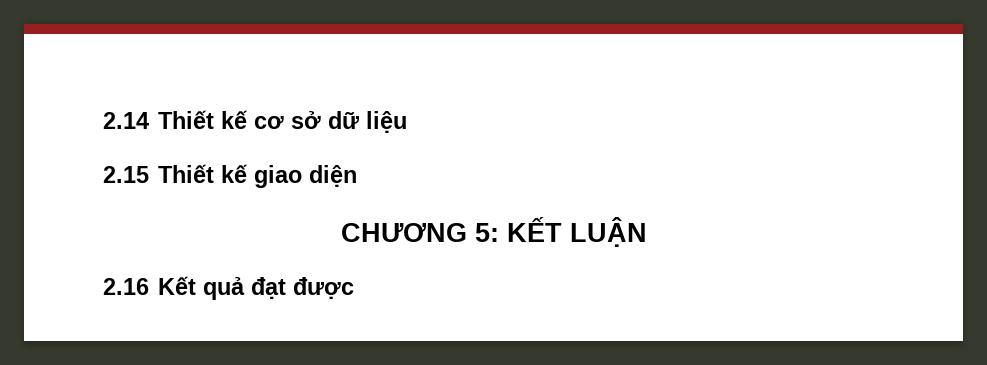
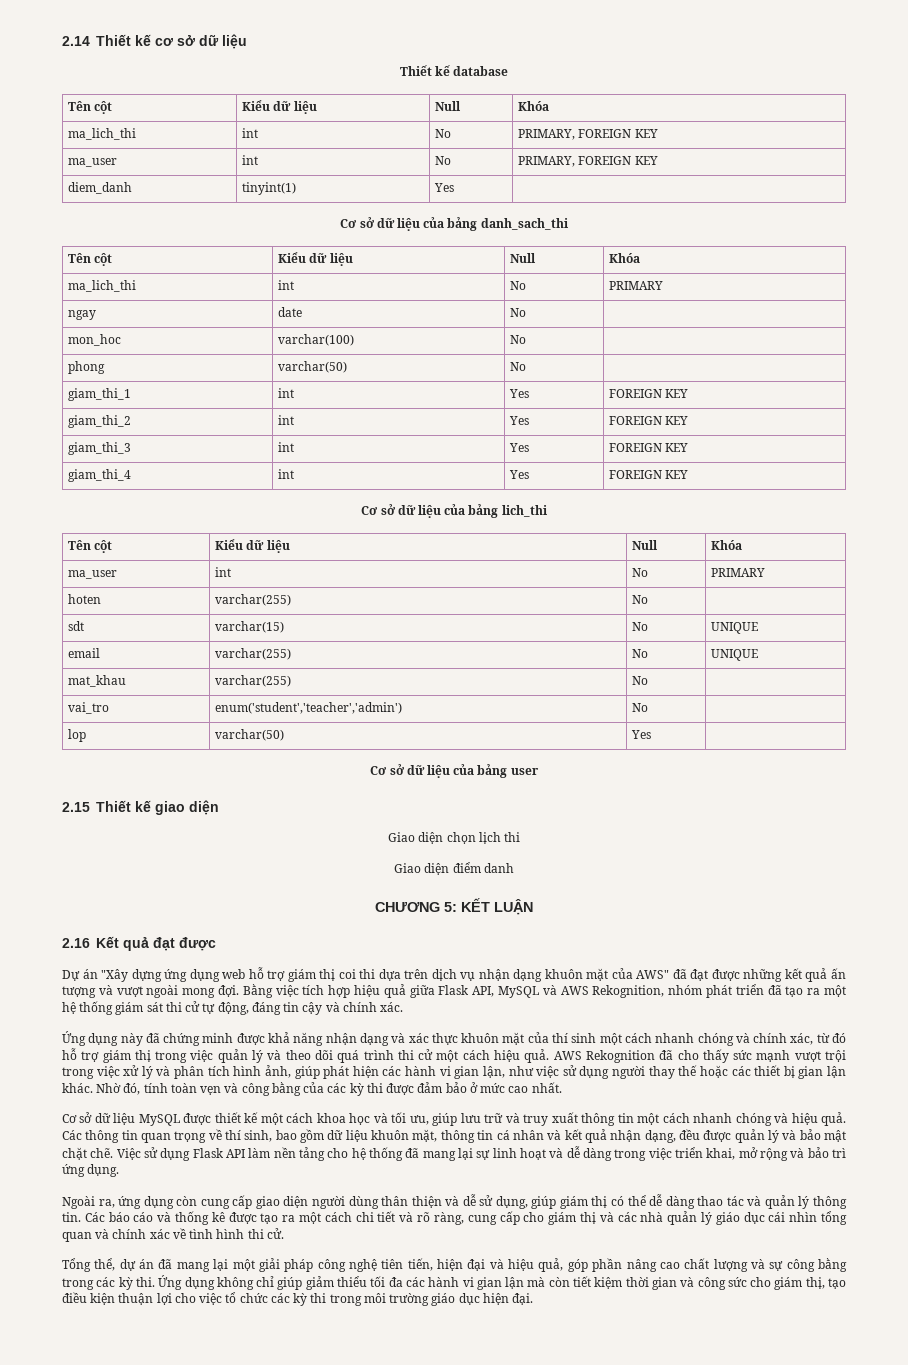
+ Thiết kế database
+ Tên cột | Kiểu dữ liệu | Null | Khóa
+ ma_lich_thi | int | No | PRIMARY, FOREIGN KEY
+ ma_user | int | No | PRIMARY, FOREIGN KEY
+ diem_danh | tinyint(1) | Yes |
+ Cơ sở dữ liệu của bảng danh_sach_thi
+ Tên cột | Kiểu dữ liệu | Null | Khóa
+ ma_lich_thi | int | No | PRIMARY
+ ngay | date | No |
+ mon_hoc | varchar(100) | No |
+ phong | varchar(50) | No |
+ giam_thi_1 | int | Yes | FOREIGN KEY
+ giam_thi_2 | int | Yes | FOREIGN KEY
+ giam_thi_3 | int | Yes | FOREIGN KEY
+ giam_thi_4 | int | Yes | FOREIGN KEY
+ Cơ sở dữ liệu của bảng lich_thi
+ Tên cột | Kiểu dữ liệu | Null | Khóa
+ ma_user | int | No | PRIMARY
+ hoten | varchar(255) | No |
+ sdt | varchar(15) | No | UNIQUE
+ email | varchar(255) | No | UNIQUE
+ mat_khau | varchar(255) | No |
+ vai_tro | enum('student','teacher','admin') | No |
+ lop | varchar(50) | Yes |
+ Cơ sở dữ liệu của bảng user
+ Giao diện chọn lịch thi
+ Giao diện điểm danh
+ Dự án "Xây dựng ứng dụng web hỗ trợ giám thị coi thi dựa trên dịch vụ nhận dạng khuôn mặt của AWS" đã đạt được những kết quả ấn tượng và vượt ngoài mong đợi. Bằng việc tích hợp hiệu quả giữa Flask API, MySQL và AWS Rekognition, nhóm phát triển đã tạo ra một hệ thống giám sát thi cử tự động, đáng tin cậy và chính xác.
+ Ứng dụng này đã chứng minh được khả năng nhận dạng và xác thực khuôn mặt của thí sinh một cách nhanh chóng và chính xác, từ đó hỗ trợ giám thị trong việc quản lý và theo dõi quá trình thi cử một cách hiệu quả. AWS Rekognition đã cho thấy sức mạnh vượt trội trong việc xử lý và phân tích hình ảnh, giúp phát hiện các hành vi gian lận, như việc sử dụng người thay thế hoặc các thiết bị gian lận khác. Nhờ đó, tính toàn vẹn và công bằng của các kỳ thi được đảm bảo ở mức cao nhất.
+ Cơ sở dữ liệu MySQL được thiết kế một cách khoa học và tối ưu, giúp lưu trữ và truy xuất thông tin một cách nhanh chóng và hiệu quả. Các thông tin quan trọng về thí sinh, bao gồm dữ liệu khuôn mặt, thông tin cá nhân và kết quả nhận dạng, đều được quản lý và bảo mật chặt chẽ. Việc sử dụng Flask API làm nền tảng cho hệ thống đã mang lại sự linh hoạt và dễ dàng trong việc triển khai, mở rộng và bảo trì ứng dụng.
+ Ngoài ra, ứng dụng còn cung cấp giao diện người dùng thân thiện và dễ sử dụng, giúp giám thị có thể dễ dàng thao tác và quản lý thông tin. Các báo cáo và thống kê được tạo ra một cách chi tiết và rõ ràng, cung cấp cho giám thị và các nhà quản lý giáo dục cái nhìn tổng quan và chính xác về tình hình thi cử.
+ Tổng thể, dự án đã mang lại một giải pháp công nghệ tiên tiến, hiện đại và hiệu quả, góp phần nâng cao chất lượng và sự công bằng trong các kỳ thi. Ứng dụng không chỉ giúp giảm thiểu tối đa các hành vi gian lận mà còn tiết kiệm thời gian và công sức cho giám thị, tạo điều kiện thuận lợi cho việc tổ chức các kỳ thi trong môi trường giáo dục hiện đại.

